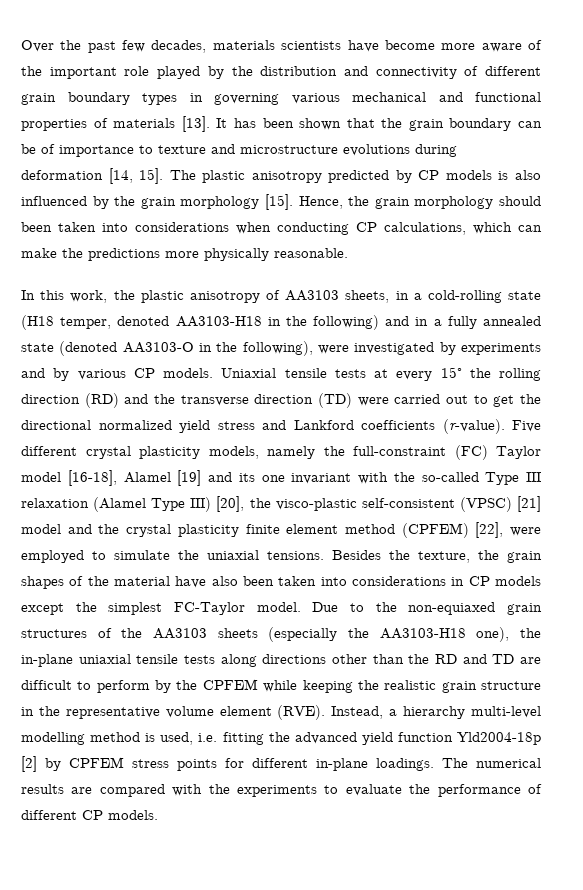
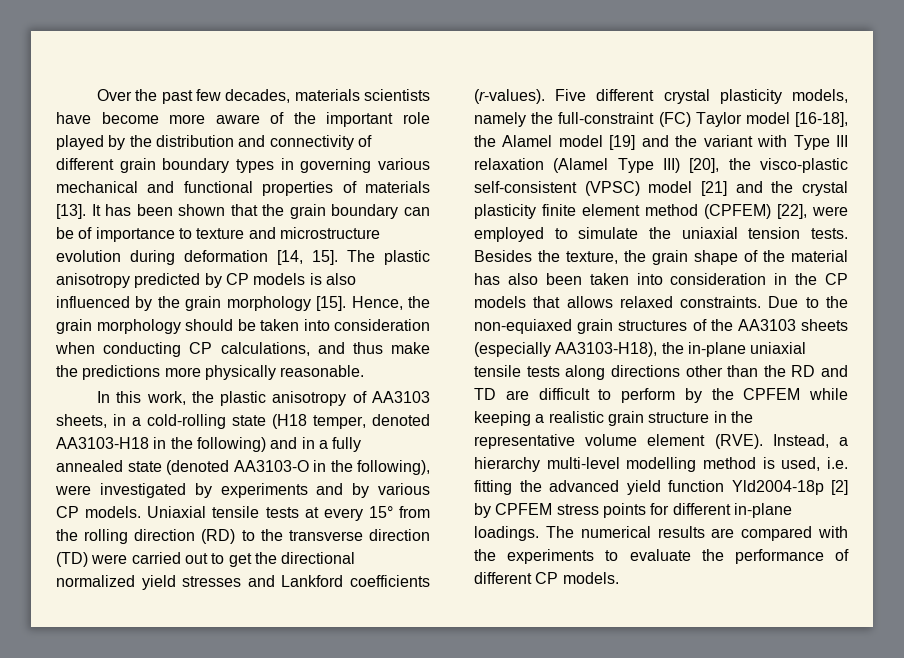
- It has been shown that the grain boundary can be of importance to texture and microstructure evolutions during deformation [14, 15].
+ It has been shown that the grain boundary can be of importance to texture and microstructure evolution during deformation [14, 15].
- Hence, the grain morphology should been taken into considerations when conducting CP calculations, which can make the predictions more physically reasonable.
+ Hence, the grain morphology should be taken into consideration when conducting CP calculations, and thus make the predictions more physically reasonable.
- Uniaxial tensile tests at every 15° the rolling direction (RD) and the transverse direction (TD) were carried out to get the directional normalized yield stress and Lankford coefficients (r-value).
+ Uniaxial tensile tests at every 15° from the rolling direction (RD) to the transverse direction (TD) were carried out to get the directional normalized yield stresses and Lankford coefficients (r-values).
- Five different crystal plasticity models, namely the full-constraint (FC) Taylor model [16-18], Alamel [19] and its one invariant with the so-called Type III relaxation (Alamel Type III) [20], the visco-plastic self-consistent (VPSC) [21] model and the crystal plasticity finite element method (CPFEM) [22], were employed to simulate the uniaxial tensions.
+ Five different crystal plasticity models, namely the full-constraint (FC) Taylor model [16-18], the Alamel model [19] and the variant with Type III relaxation (Alamel Type III) [20], the visco-plastic self-consistent (VPSC) model [21] and the crystal plasticity finite element method (CPFEM) [22], were employed to simulate the uniaxial tension tests.
- Besides the texture, the grain shapes of the material have also been taken into considerations in CP models except the simplest FC-Taylor model.
+ Besides the texture, the grain shape of the material has also been taken into consideration in the CP models that allows relaxed constraints.
- Due to the non-equiaxed grain structures of the AA3103 sheets (especially the AA3103-H18 one), the in-plane uniaxial tensile tests along directions other than the RD and TD are difficult to perform by the CPFEM while keeping the realistic grain structure in the representative volume element (RVE).
+ Due to the non-equiaxed grain structures of the AA3103 sheets (especially AA3103-H18), the in-plane uniaxial tensile tests along directions other than the RD and TD are difficult to perform by the CPFEM while keeping a realistic grain structure in the representative volume element (RVE).

